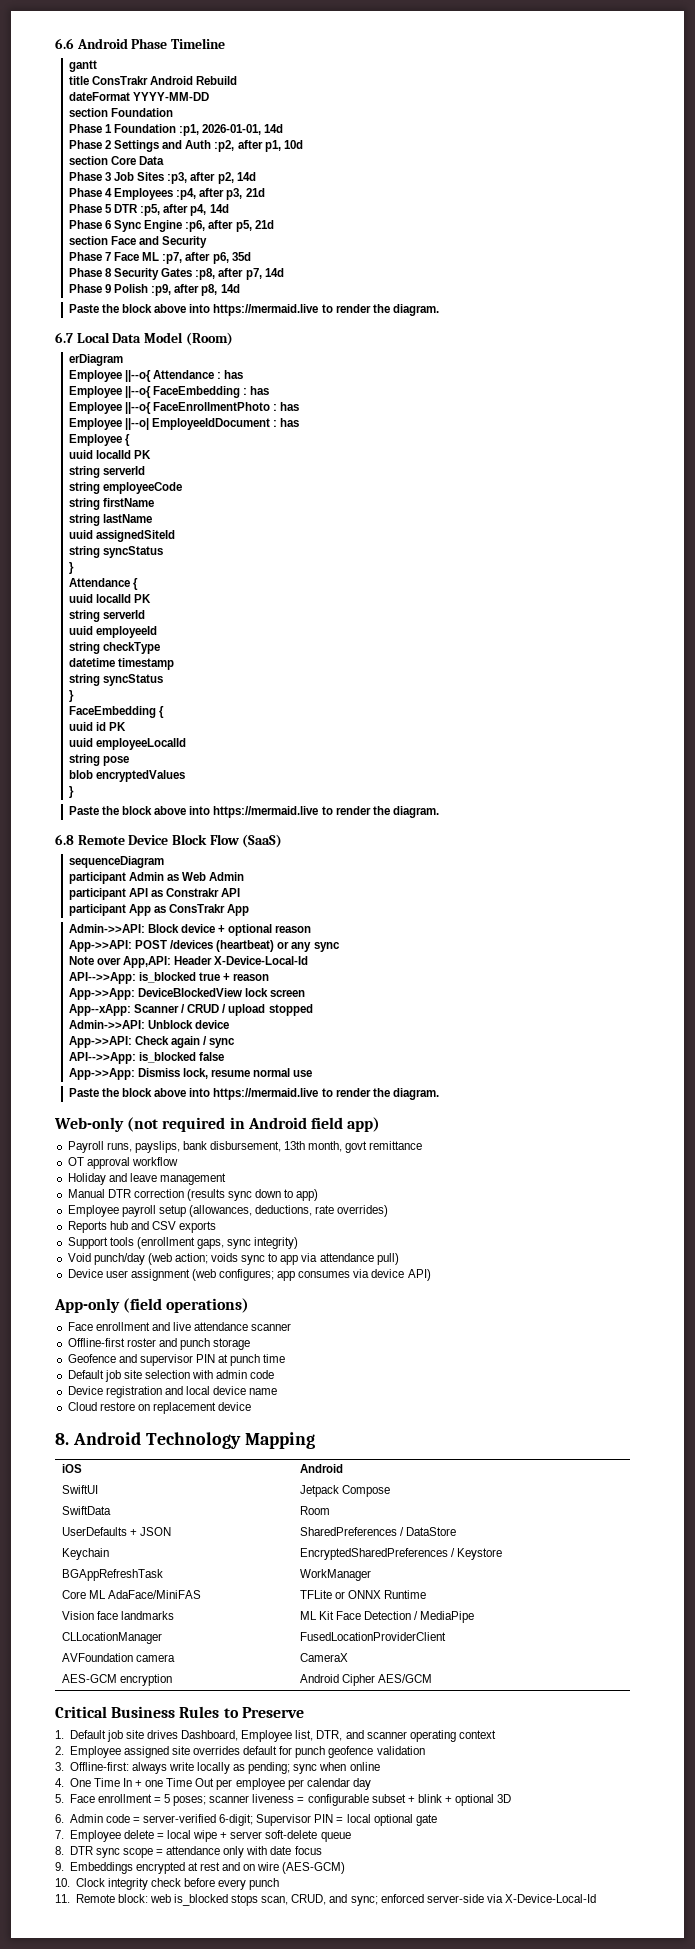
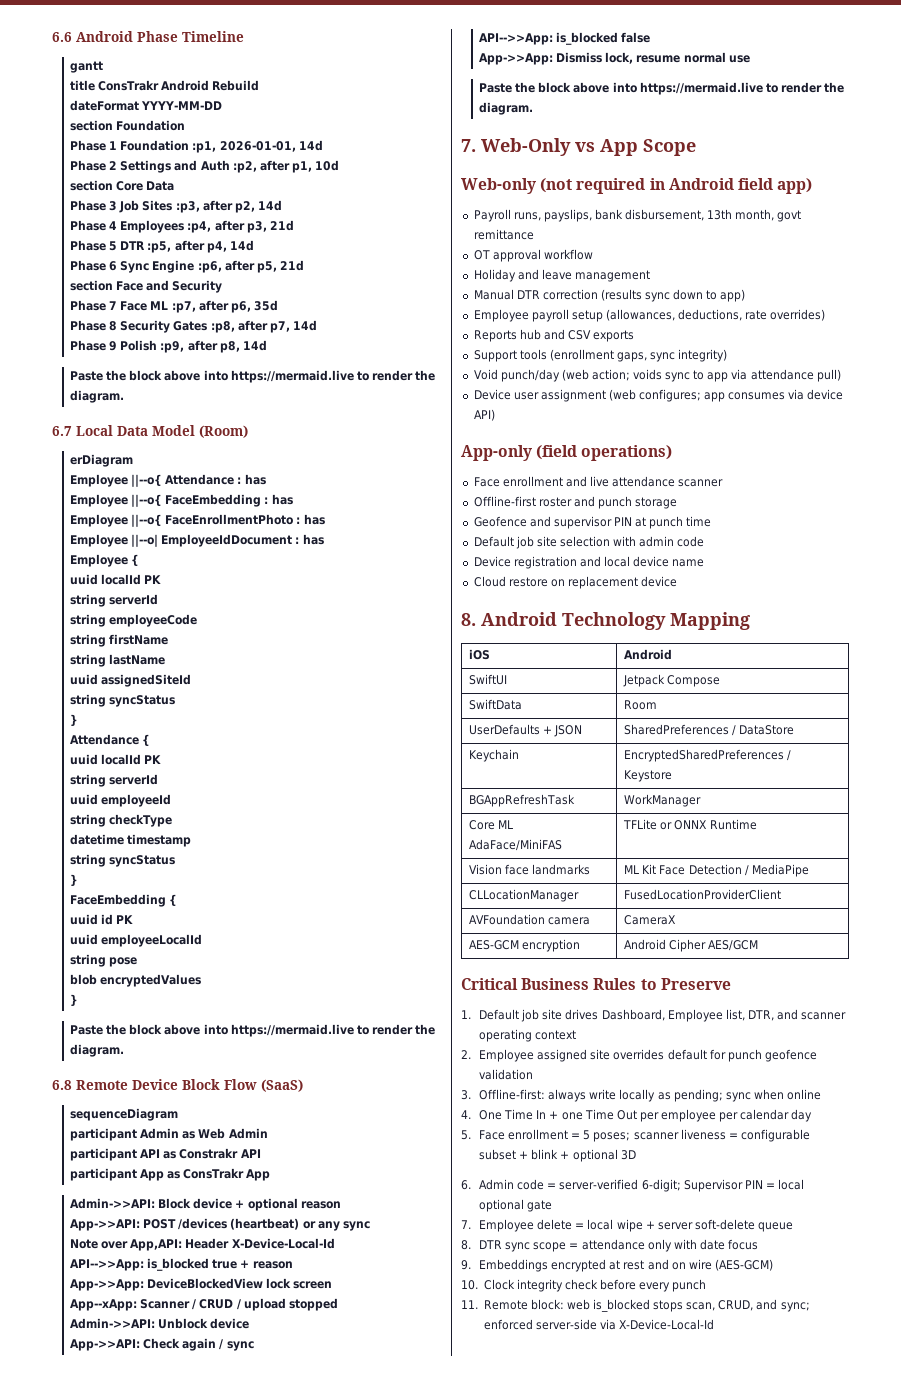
+ 7. Web-Only vs App Scope

